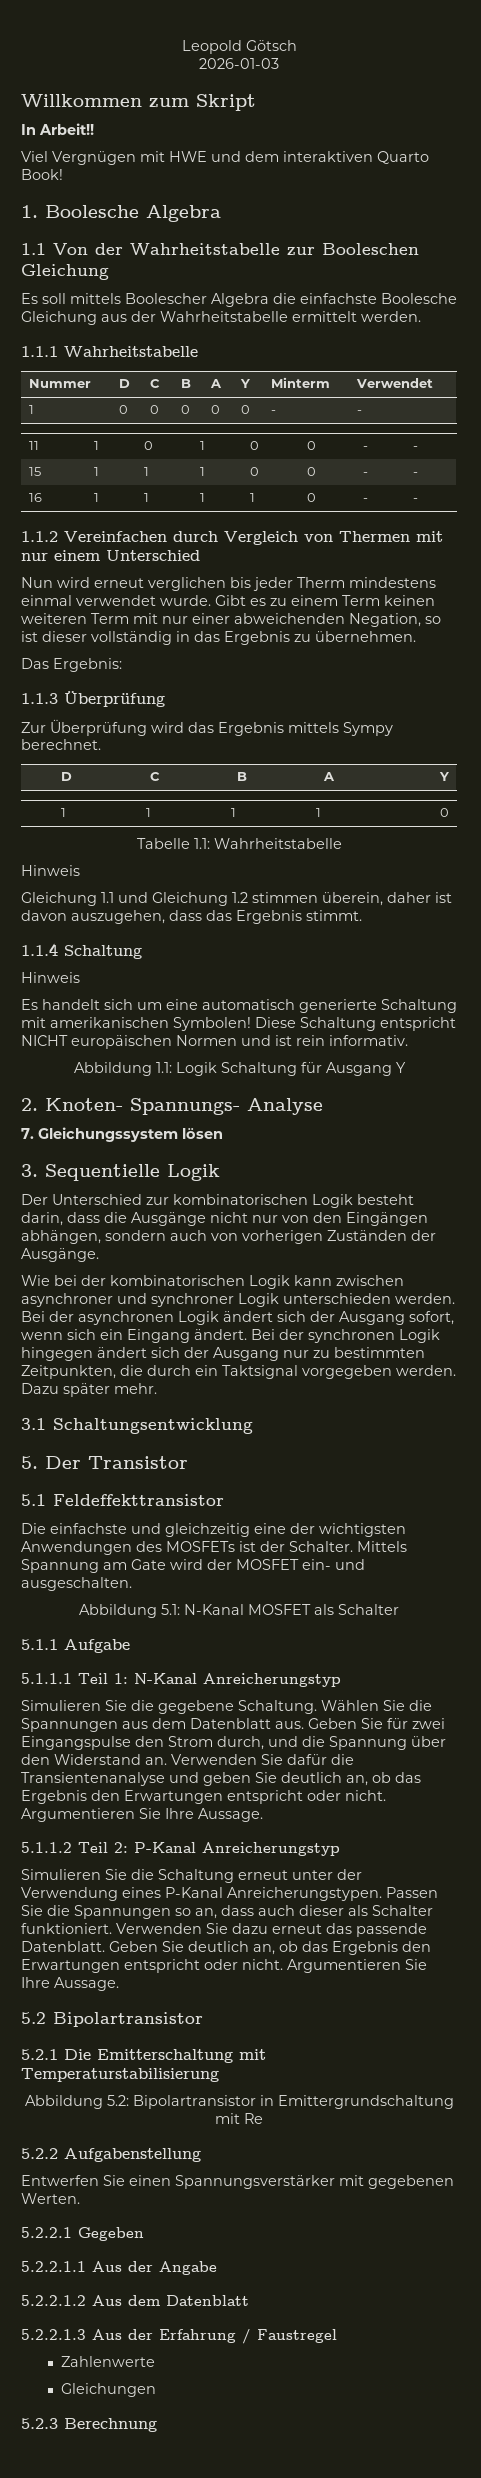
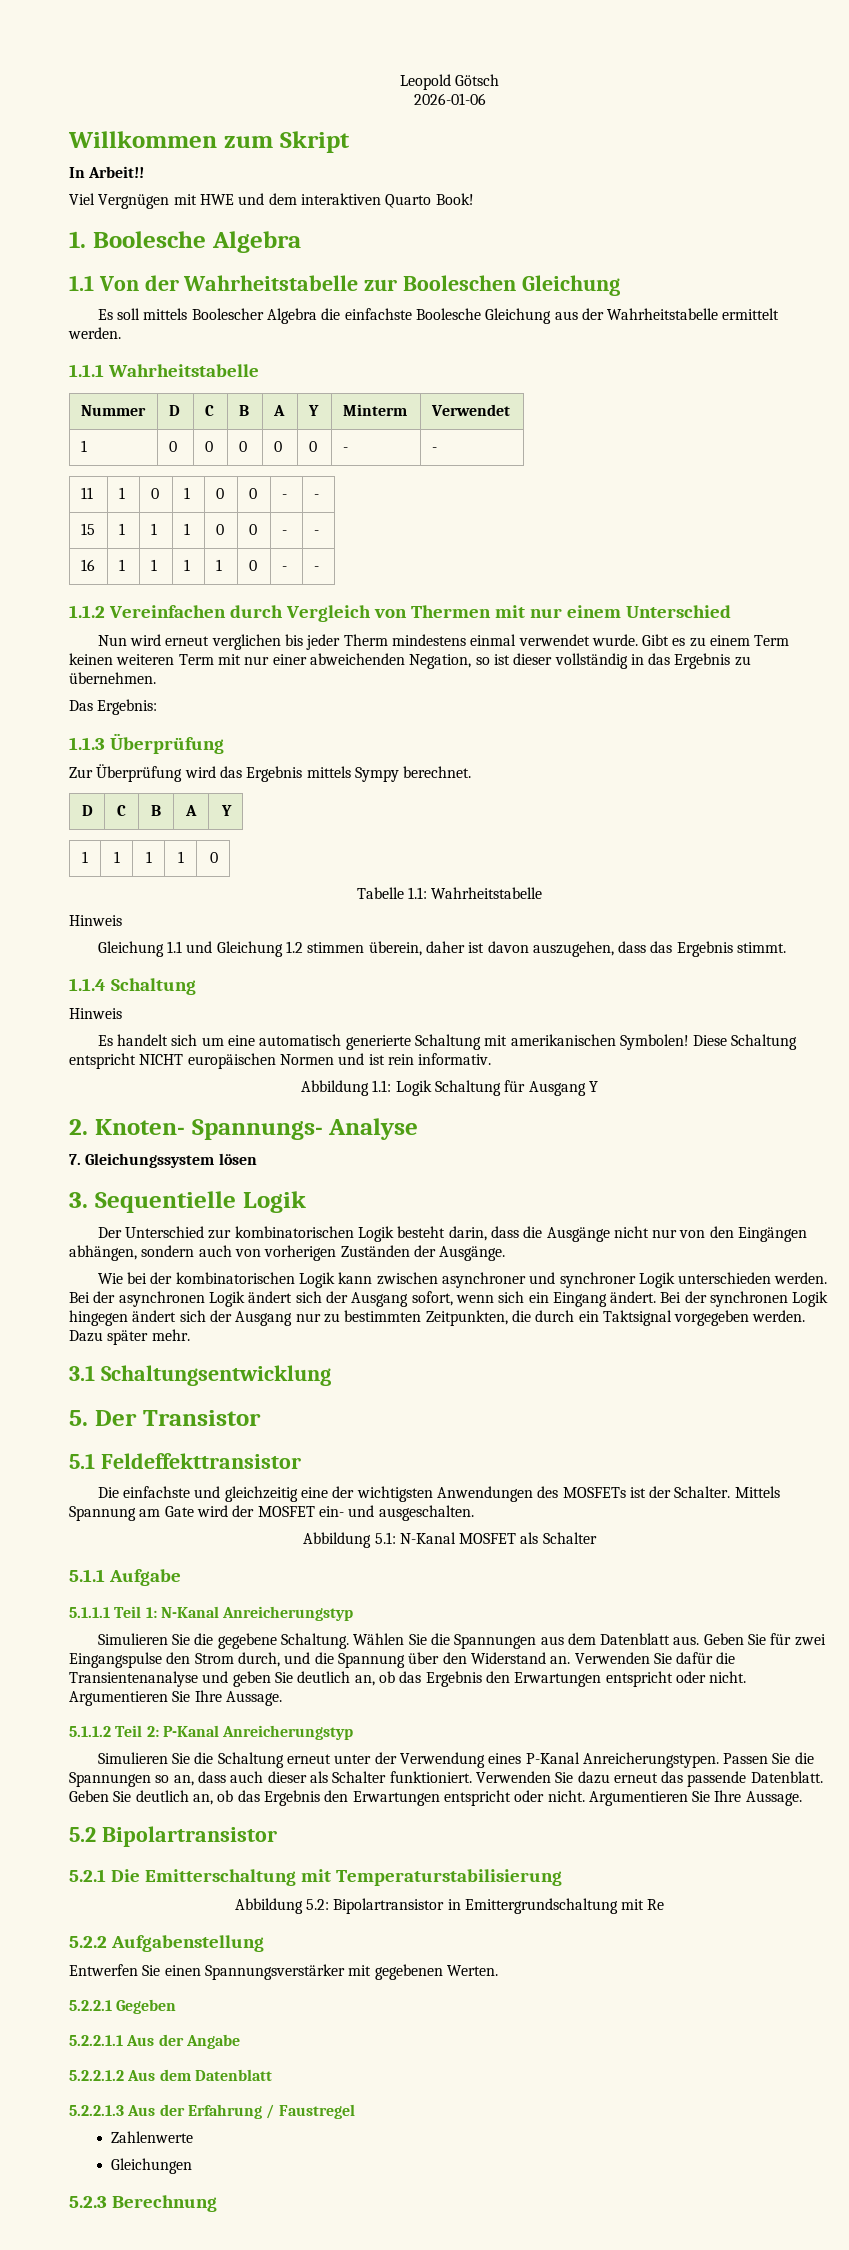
- 2026-01-03
+ 2026-01-06

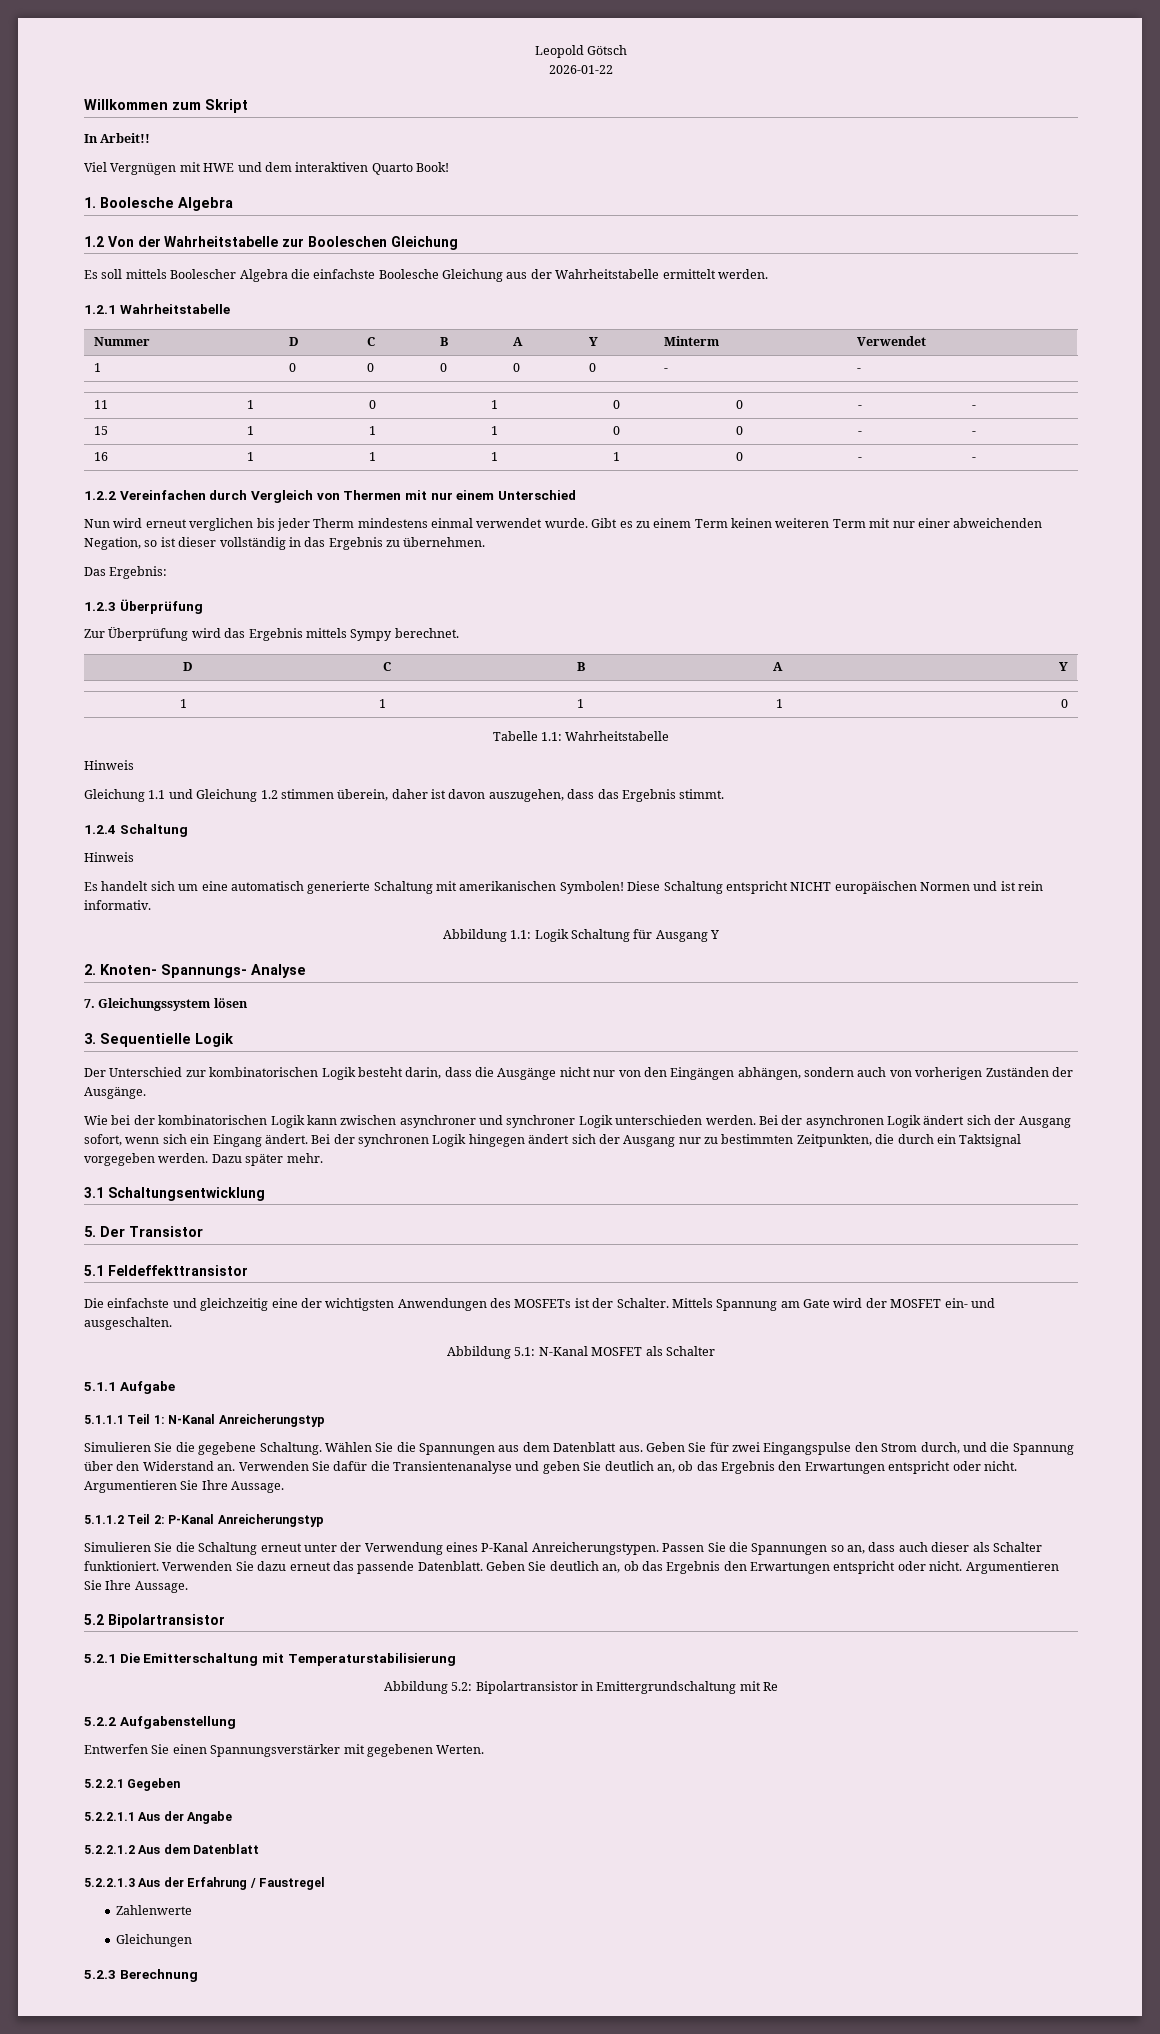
- 2026-01-06
+ 2026-01-22
- 1.1 Von der Wahrheitstabelle zur Booleschen Gleichung
+ 1.2 Von der Wahrheitstabelle zur Booleschen Gleichung
- 1.1.1 Wahrheitstabelle
+ 1.2.1 Wahrheitstabelle
- 1.1.2 Vereinfachen durch Vergleich von Thermen mit nur einem Unterschied
+ 1.2.2 Vereinfachen durch Vergleich von Thermen mit nur einem Unterschied
- 1.1.3 Überprüfung
+ 1.2.3 Überprüfung
- 1.1.4 Schaltung
+ 1.2.4 Schaltung

